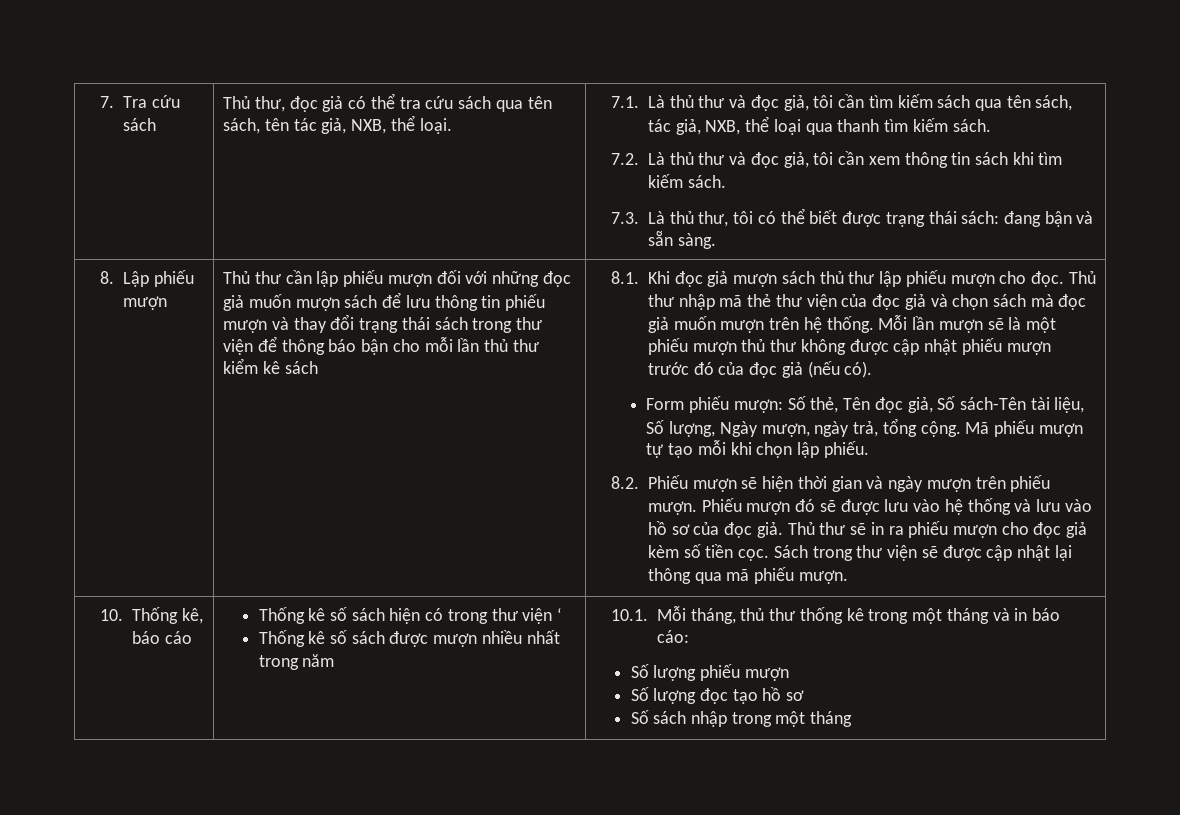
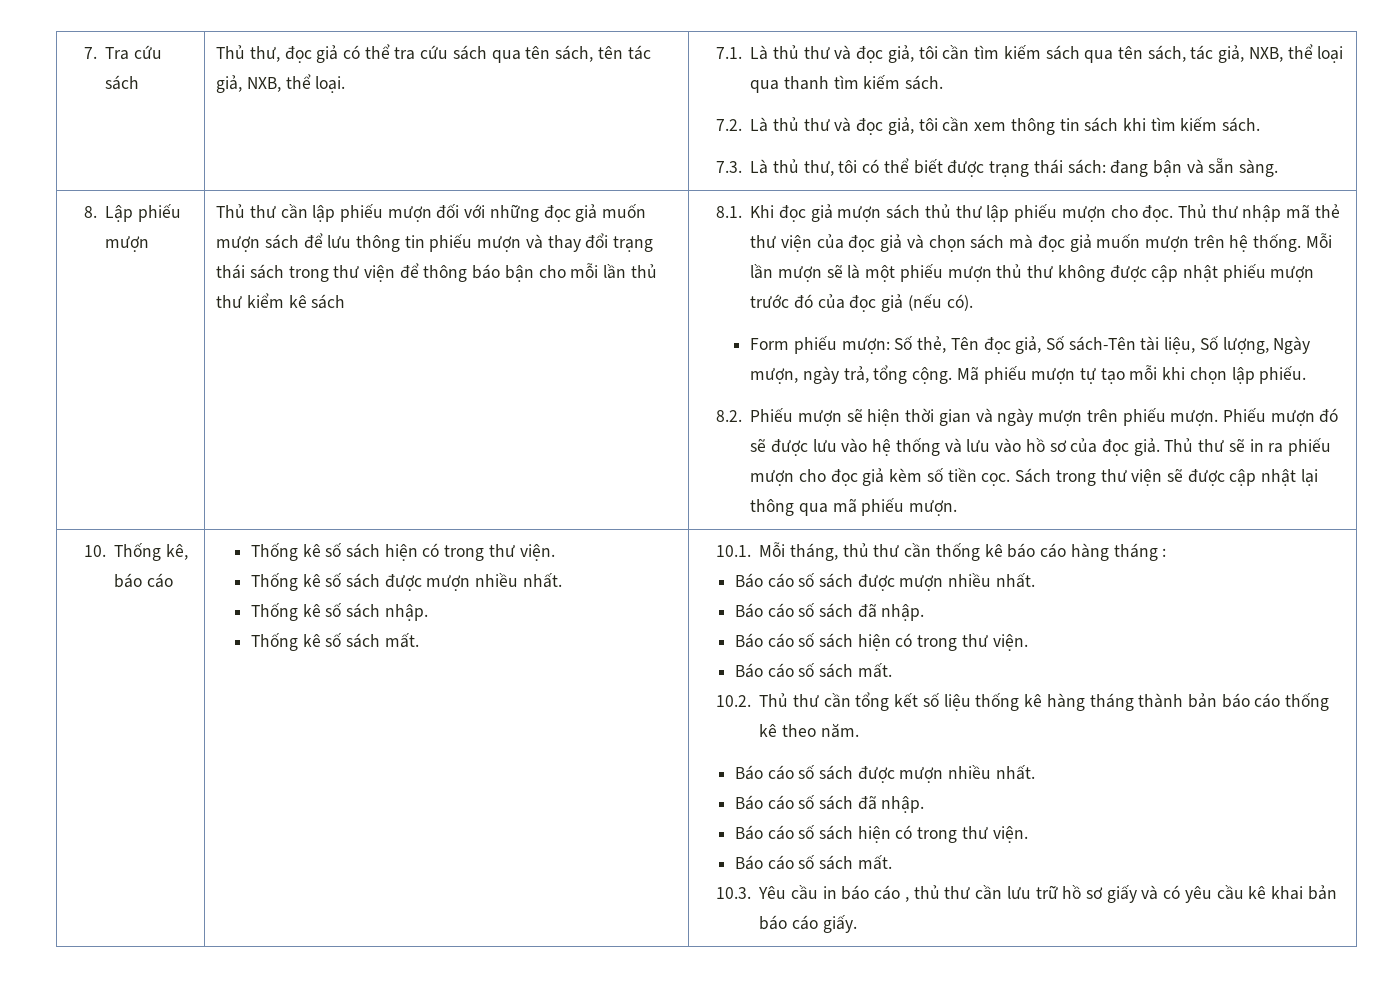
- Thống kê số sách hiện có trong thư viện ‘
+ Thống kê số sách hiện có trong thư viện.
- Thống kê số sách được mượn nhiều nhất trong năm
+ Thống kê số sách được mượn nhiều nhất.
+ Thống kê số sách nhập.
+ Thống kê số sách mất.
- 10.1. Mỗi tháng, thủ thư thống kê trong một tháng và in báo cáo:
- Số lượng phiếu mượn
- Số lượng đọc tạo hồ sơ
- Số sách nhập trong một tháng
+ 10.1. Mỗi tháng, thủ thư cần thống kê báo cáo hàng tháng :
+ Báo cáo số sách được mượn nhiều nhất.
+ Báo cáo số sách đã nhập.
+ Báo cáo số sách hiện có trong thư viện.
+ Báo cáo số sách mất.
+ 10.2. Thủ thư cần tổng kết số liệu thống kê hàng tháng thành bản báo cáo thống kê theo năm.
+ Báo cáo số sách được mượn nhiều nhất.
+ Báo cáo số sách đã nhập.
+ Báo cáo số sách hiện có trong thư viện.
+ Báo cáo số sách mất.
+ 10.3. Yêu cầu in báo cáo , thủ thư cần lưu trữ hồ sơ giấy và có yêu cầu kê khai bản báo cáo giấy.

